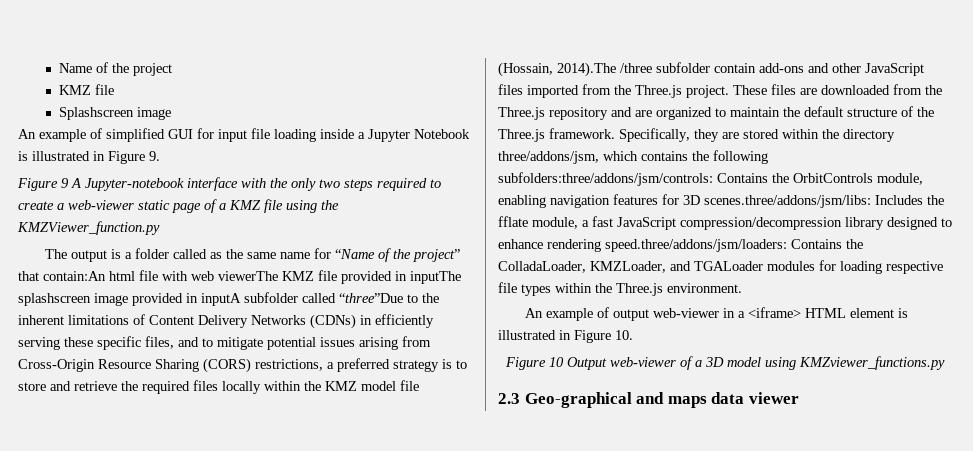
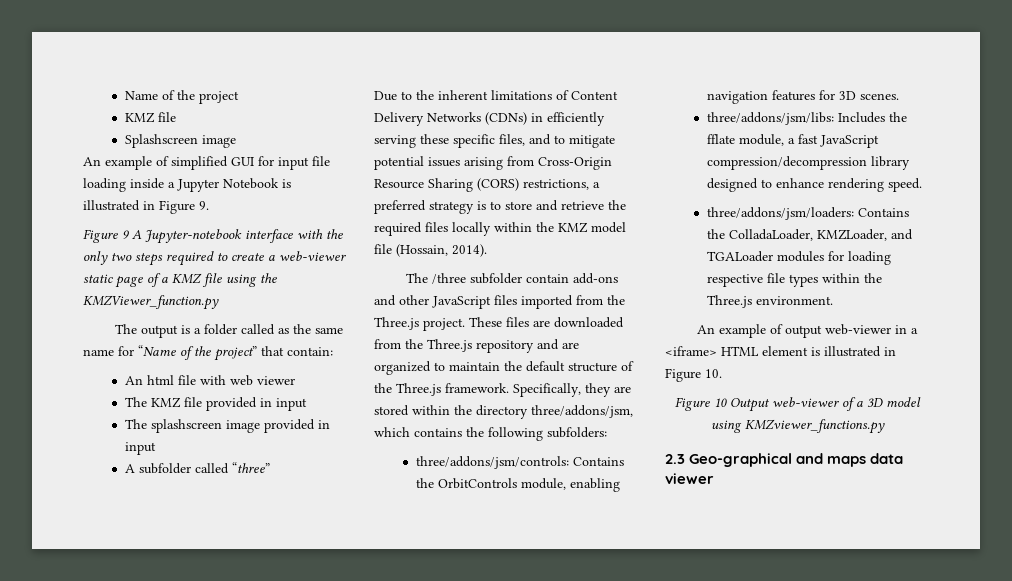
- The output is a folder called as the same name for “Name of the project” that contain:An html file with web viewerThe KMZ file provided in inputThe splashscreen image provided in inputA subfolder called “three”Due to the inherent limitations of Content Delivery Networks (CDNs) in efficiently serving these specific files, and to mitigate potential issues arising from Cross-Origin Resource Sharing (CORS) restrictions, a preferred strategy is to store and retrieve the required files locally within the KMZ model file (Hossain, 2014).The /three subfolder contain add-ons and other JavaScript files imported from the Three.js project.
+ The output is a folder called as the same name for “Name of the project” that contain:
+ An html file with web viewer
+ The KMZ file provided in input
+ The splashscreen image provided in input
+ A subfolder called “three”
+ Due to the inherent limitations of Content Delivery Networks (CDNs) in efficiently serving these specific files, and to mitigate potential issues arising from Cross-Origin Resource Sharing (CORS) restrictions, a preferred strategy is to store and retrieve the required files locally within the KMZ model file (Hossain, 2014).
+ The /three subfolder contain add-ons and other JavaScript files imported from the Three.js project.
- Specifically, they are stored within the directory three/addons/jsm, which contains the following subfolders:three/addons/jsm/controls: Contains the OrbitControls module, enabling navigation features for 3D scenes.three/addons/jsm/libs: Includes the fflate module, a fast JavaScript compression/decompression library designed to enhance rendering speed.three/addons/jsm/loaders: Contains the ColladaLoader, KMZLoader, and TGALoader modules for loading respective file types within the Three.js environment.
+ Specifically, they are stored within the directory three/addons/jsm, which contains the following subfolders:
+ three/addons/jsm/controls: Contains the OrbitControls module, enabling navigation features for 3D scenes.
+ three/addons/jsm/libs: Includes the fflate module, a fast JavaScript compression/decompression library designed to enhance rendering speed.
+ three/addons/jsm/loaders: Contains the ColladaLoader, KMZLoader, and TGALoader modules for loading respective file types within the Three.js environment.

